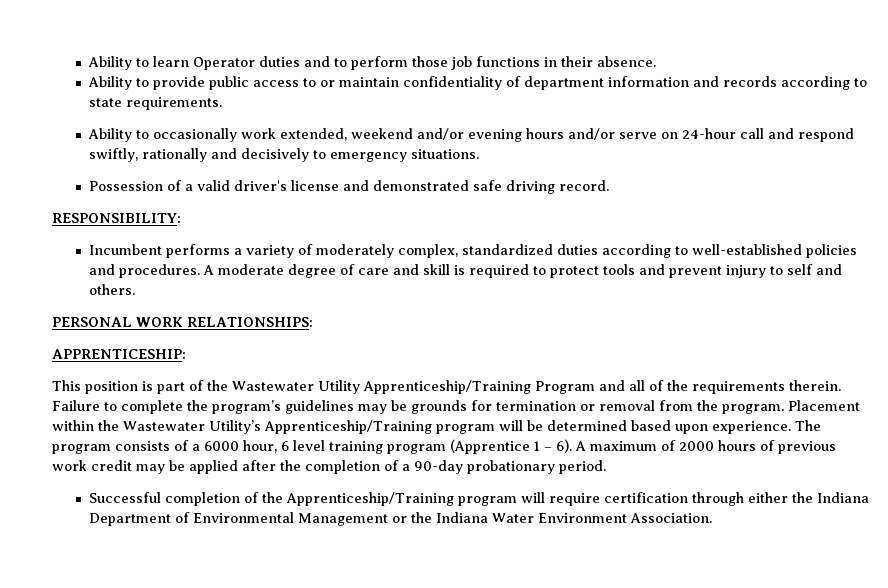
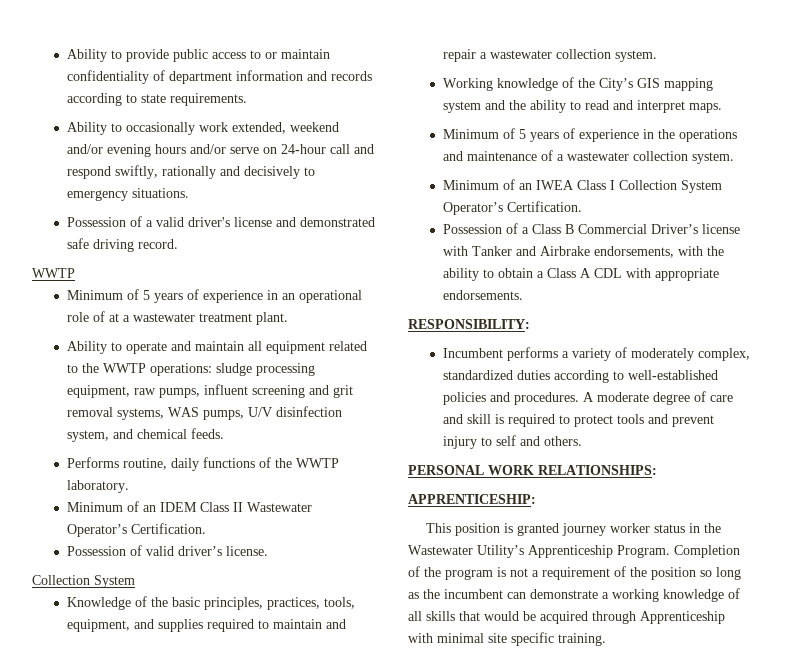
- Ability to learn Operator duties and to perform those job functions in their absence.
  Possession of a valid driver's license and demonstrated safe driving record.
+ WWTP
+ Minimum of 5 years of experience in an operational role of at a wastewater treatment plant.
+ Ability to operate and maintain all equipment related to the WWTP operations: sludge processing equipment, raw pumps, influent screening and grit removal systems, WAS pumps, U/V disinfection system, and chemical feeds.
+ Performs routine, daily functions of the WWTP laboratory.
+ Minimum of an IDEM Class II Wastewater Operator’s Certification.
+ Possession of valid driver’s license.
+ Collection System
+ Knowledge of the basic principles, practices, tools, equipment, and supplies required to maintain and repair a wastewater collection system.
+ Working knowledge of the City’s GIS mapping system and the ability to read and interpret maps.
+ Minimum of 5 years of experience in the operations and maintenance of a wastewater collection system.
+ Minimum of an IWEA Class I Collection System Operator’s Certification.
+ Possession of a Class B Commercial Driver’s license with Tanker and Airbrake endorsements, with the ability to obtain a Class A CDL with appropriate endorsements.
- This position is part of the Wastewater Utility Apprenticeship/Training Program and all of the requirements therein. Failure to complete the program’s guidelines may be grounds for termination or removal from the program. Placement within the Wastewater Utility’s Apprenticeship/Training program will be determined based upon experience. The program consists of a 6000 hour, 6 level training program (Apprentice 1 – 6). A maximum of 2000 hours of previous work credit may be applied after the completion of a 90-day probationary period.
- Successful completion of the Apprenticeship/Training program will require certification through either the Indiana Department of Environmental Management or the Indiana Water Environment Association.
+ This position is granted journey worker status in the Wastewater Utility’s Apprenticeship Program. Completion of the program is not a requirement of the position so long as the incumbent can demonstrate a working knowledge of all skills that would be acquired through Apprenticeship with minimal site specific training.

